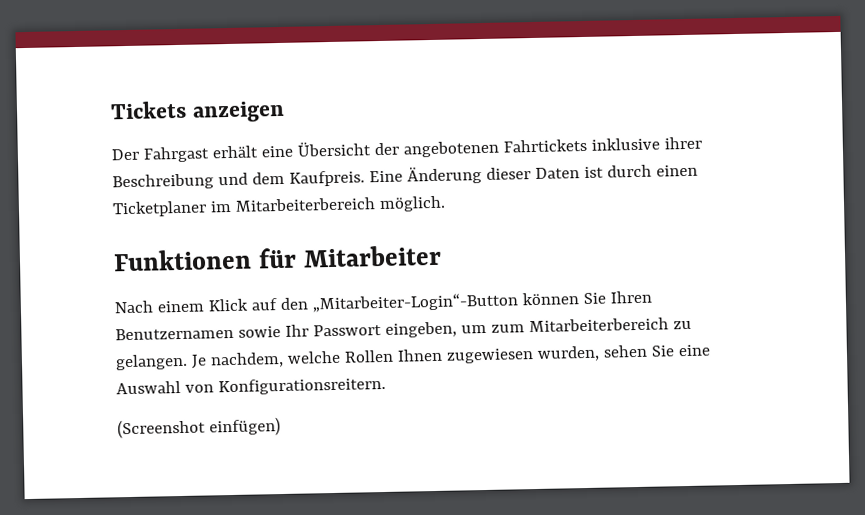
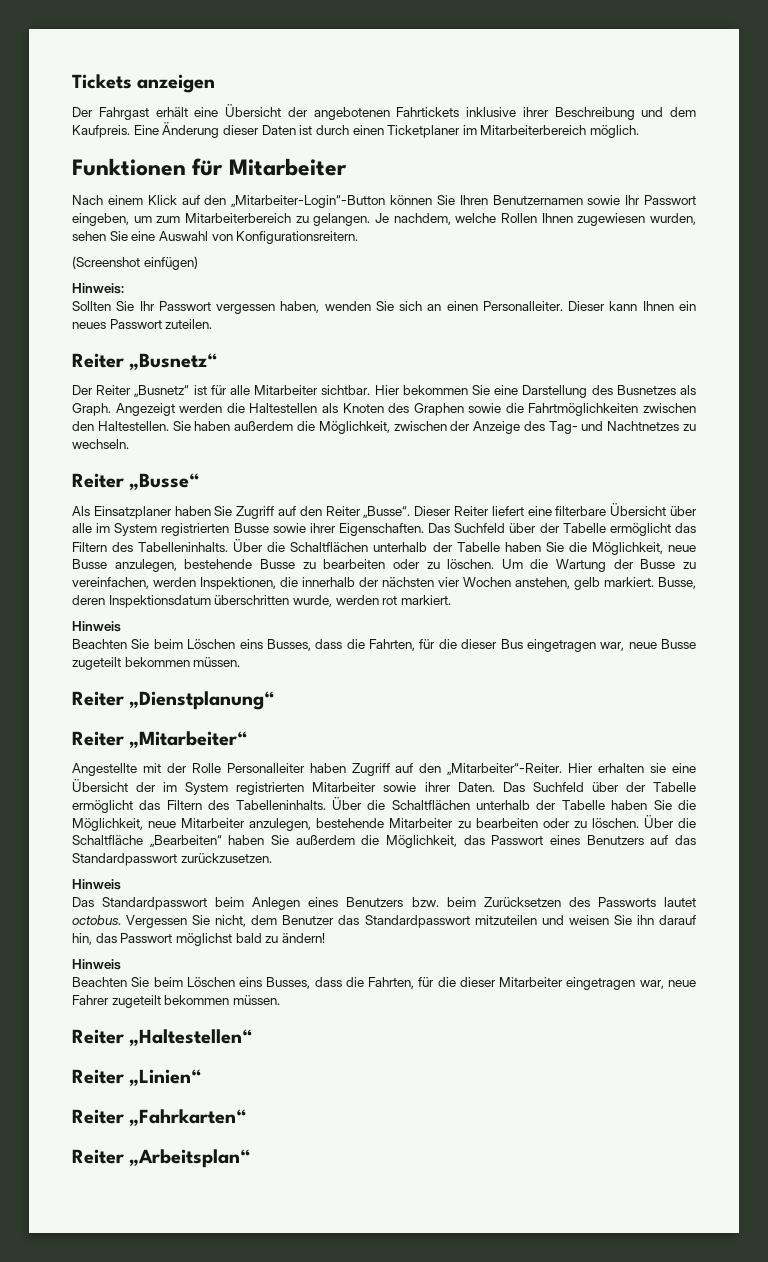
+ Hinweis:
+ Sollten Sie Ihr Passwort vergessen haben, wenden Sie sich an einen Personalleiter. Dieser kann Ihnen ein neues Passwort zuteilen.
+ Reiter „Busnetz“
+ Der Reiter „Busnetz“ ist für alle Mitarbeiter sichtbar. Hier bekommen Sie eine Darstellung des Busnetzes als Graph. Angezeigt werden die Haltestellen als Knoten des Graphen sowie die Fahrtmöglichkeiten zwischen den Haltestellen. Sie haben außerdem die Möglichkeit, zwischen der Anzeige des Tag- und Nachtnetzes zu wechseln.
+ Reiter „Busse“
+ Als Einsatzplaner haben Sie Zugriff auf den Reiter „Busse“. Dieser Reiter liefert eine filterbare Übersicht über alle im System registrierten Busse sowie ihrer Eigenschaften. Das Suchfeld über der Tabelle ermöglicht das Filtern des Tabelleninhalts. Über die Schaltflächen unterhalb der Tabelle haben Sie die Möglichkeit, neue Busse anzulegen, bestehende Busse zu bearbeiten oder zu löschen. Um die Wartung der Busse zu vereinfachen, werden Inspektionen, die innerhalb der nächsten vier Wochen anstehen, gelb markiert. Busse, deren Inspektionsdatum überschritten wurde, werden rot markiert.
+ Hinweis
+ Beachten Sie beim Löschen eins Busses, dass die Fahrten, für die dieser Bus eingetragen war, neue Busse zugeteilt bekommen müssen.
+ Reiter „Dienstplanung“
+ Reiter „Mitarbeiter“
+ Angestellte mit der Rolle Personalleiter haben Zugriff auf den „Mitarbeiter“-Reiter. Hier erhalten sie eine Übersicht der im System registrierten Mitarbeiter sowie ihrer Daten. Das Suchfeld über der Tabelle ermöglicht das Filtern des Tabelleninhalts. Über die Schaltflächen unterhalb der Tabelle haben Sie die Möglichkeit, neue Mitarbeiter anzulegen, bestehende Mitarbeiter zu bearbeiten oder zu löschen. Über die Schaltfläche „Bearbeiten“ haben Sie außerdem die Möglichkeit, das Passwort eines Benutzers auf das Standardpasswort zurückzusetzen.
+ Hinweis
+ Das Standardpasswort beim Anlegen eines Benutzers bzw. beim Zurücksetzen des Passworts lautet octobus. Vergessen Sie nicht, dem Benutzer das Standardpasswort mitzuteilen und weisen Sie ihn darauf hin, das Passwort möglichst bald zu ändern!
+ Hinweis
+ Beachten Sie beim Löschen eins Busses, dass die Fahrten, für die dieser Mitarbeiter eingetragen war, neue Fahrer zugeteilt bekommen müssen.
+ Reiter „Haltestellen“
+ Reiter „Linien“
+ Reiter „Fahrkarten“
+ Reiter „Arbeitsplan“

